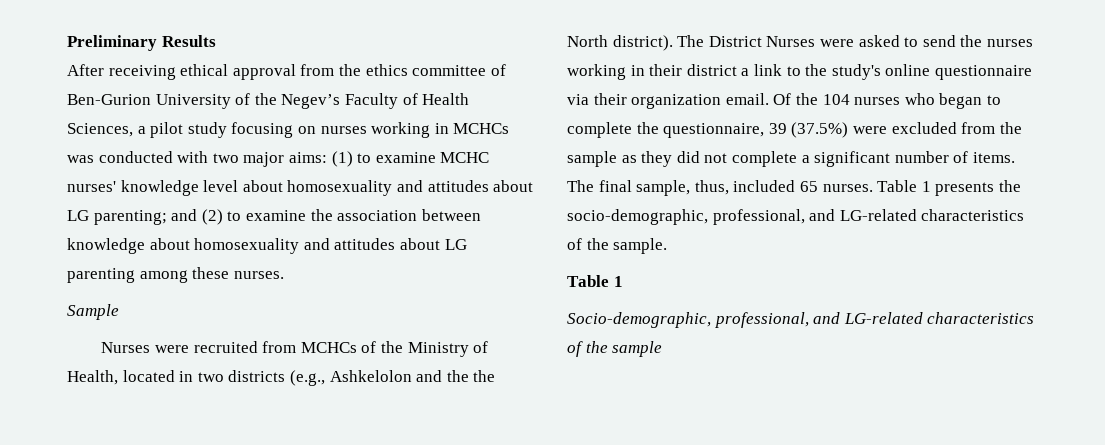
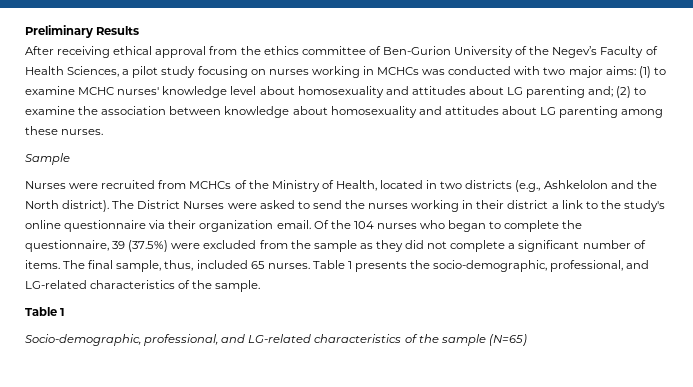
- (1) to examine MCHC nurses' knowledge level about homosexuality and attitudes about LG parenting; and (2) to examine the association between knowledge about homosexuality and attitudes about LG parenting among these nurses.
+ (1) to examine MCHC nurses' knowledge level about homosexuality and attitudes about LG parenting and; (2) to examine the association between knowledge about homosexuality and attitudes about LG parenting among these nurses.
- Nurses were recruited from MCHCs of the Ministry of Health, located in two districts (e.g., Ashkelolon and the the North district).
+ Nurses were recruited from MCHCs of the Ministry of Health, located in two districts (e.g., Ashkelolon and the North district).
- Socio-demographic, professional, and LG-related characteristics of the sample
+ Socio-demographic, professional, and LG-related characteristics of the sample (N=65)

